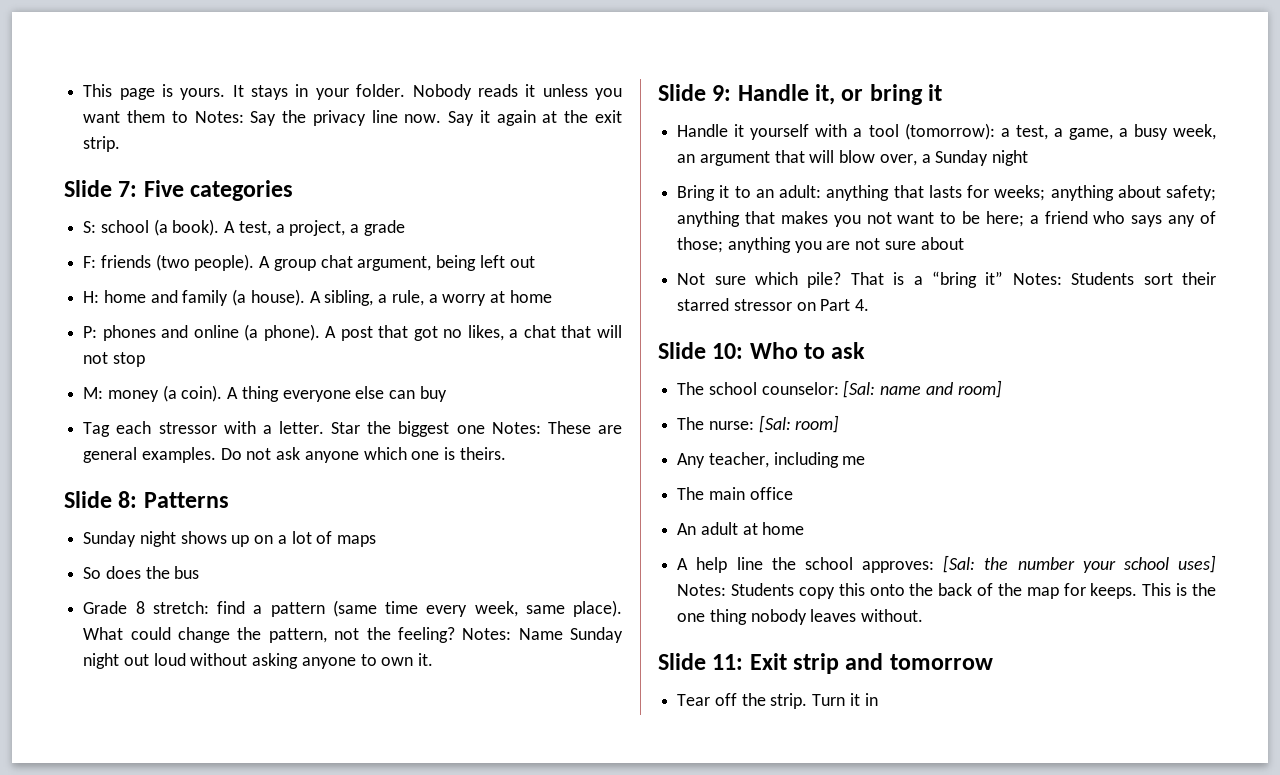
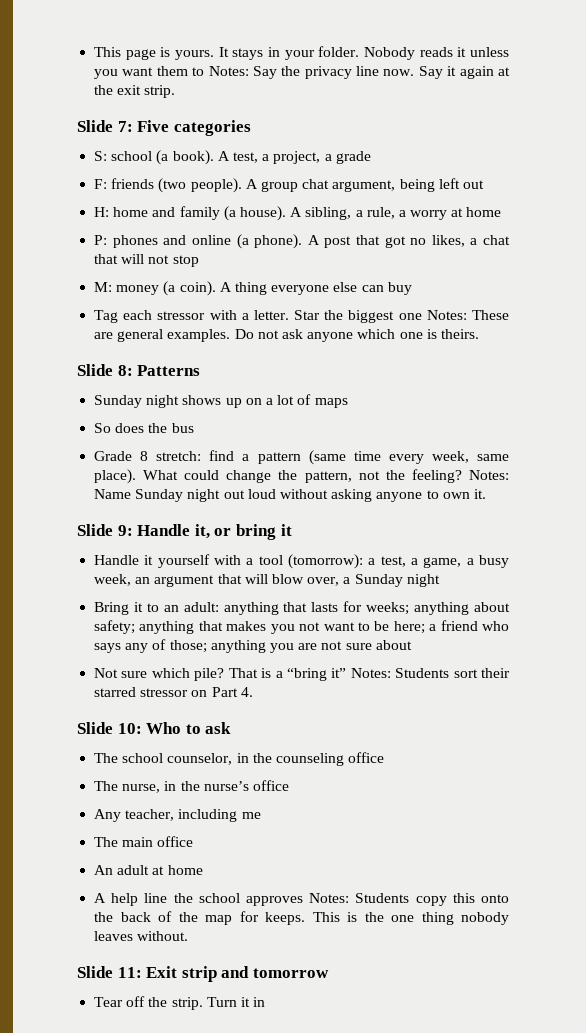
- The school counselor: [Sal: name and room]
- The nurse: [Sal: room]
+ The school counselor, in the counseling office
+ The nurse, in the nurse’s office
- A help line the school approves: [Sal: the number your school uses] Notes: Students copy this onto the back of the map for keeps.
+ A help line the school approves Notes: Students copy this onto the back of the map for keeps.

